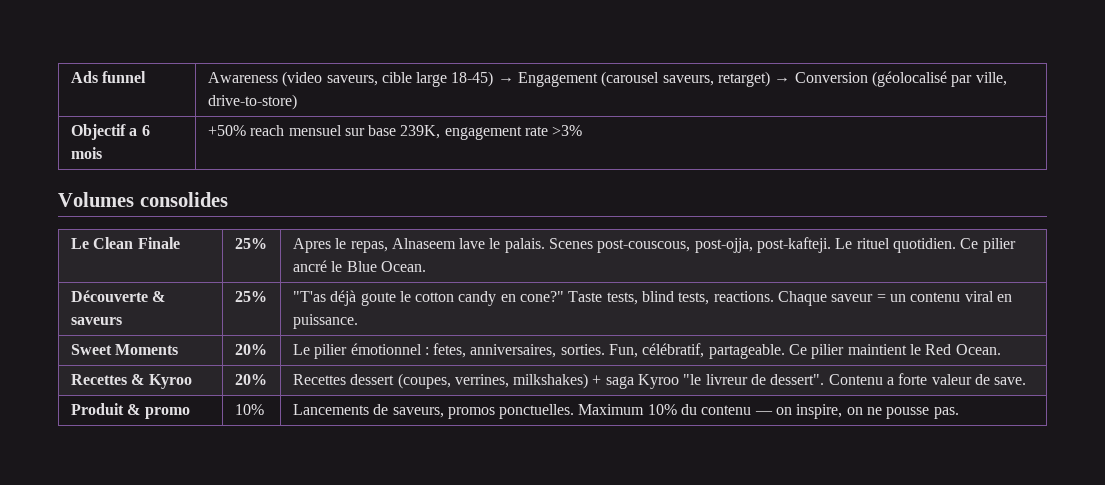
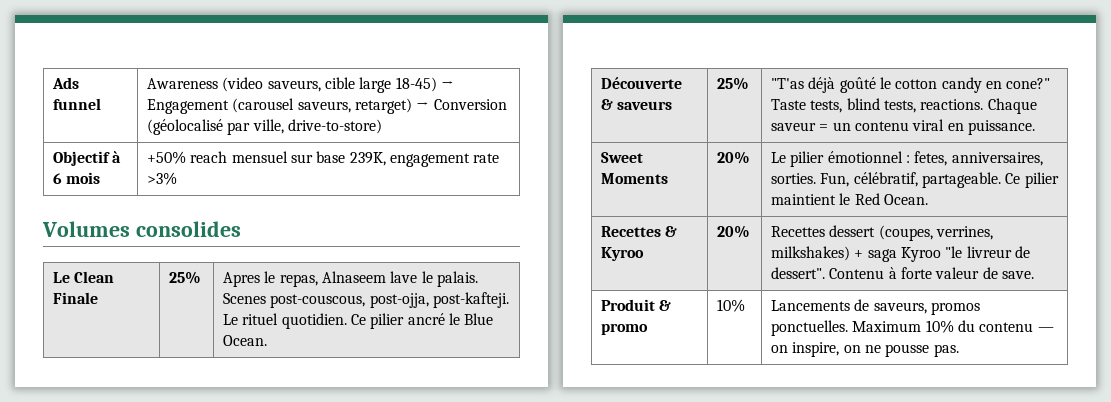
- Objectif a 6 mois | +50% reach mensuel sur base 239K, engagement rate >3%
+ Objectif à 6 mois | +50% reach mensuel sur base 239K, engagement rate >3%
- Découverte & saveurs | 25% | "T'as déjà goute le cotton candy en cone?" Taste tests, blind tests, reactions. Chaque saveur = un contenu viral en puissance.
+ Découverte & saveurs | 25% | "T'as déjà goûté le cotton candy en cone?" Taste tests, blind tests, reactions. Chaque saveur = un contenu viral en puissance.
- Recettes & Kyroo | 20% | Recettes dessert (coupes, verrines, milkshakes) + saga Kyroo "le livreur de dessert". Contenu a forte valeur de save.
+ Recettes & Kyroo | 20% | Recettes dessert (coupes, verrines, milkshakes) + saga Kyroo "le livreur de dessert". Contenu à forte valeur de save.

